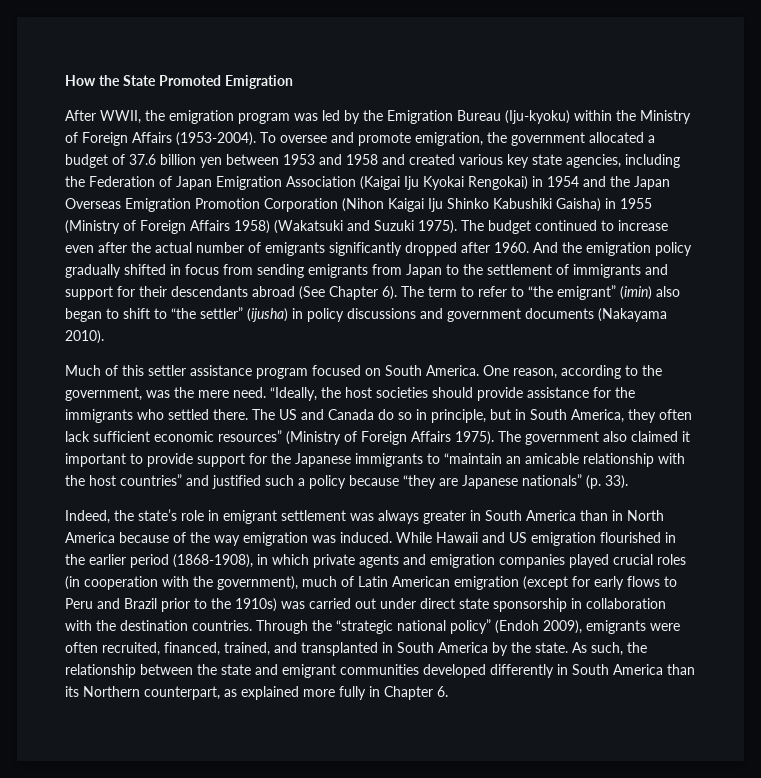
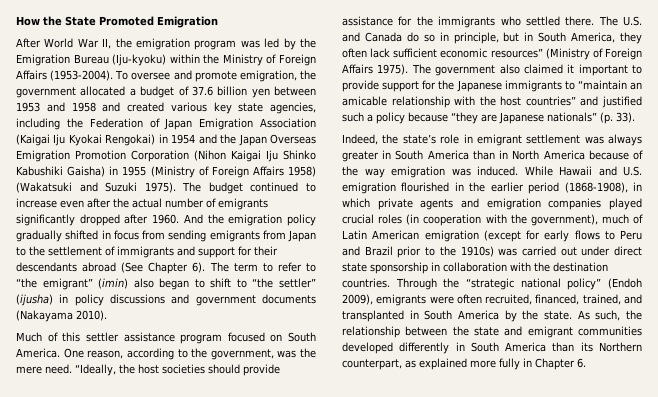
- After WWII, the emigration program was led by the Emigration Bureau (Iju-kyoku) within the Ministry of Foreign Affairs (1953-2004).
+ After World War II, the emigration program was led by the Emigration Bureau (Iju-kyoku) within the Ministry of Foreign Affairs (1953-2004).
- The US and Canada do so in principle, but in South America, they often lack sufficient economic resources” (Ministry of Foreign Affairs 1975).
+ The U.S. and Canada do so in principle, but in South America, they often lack sufficient economic resources” (Ministry of Foreign Affairs 1975).
- While Hawaii and US emigration flourished in the earlier period (1868-1908), in which private agents and emigration companies played crucial roles (in cooperation with the government), much of Latin American emigration (except for early flows to Peru and Brazil prior to the 1910s) was carried out under direct state sponsorship in collaboration with the destination countries.
+ While Hawaii and U.S. emigration flourished in the earlier period (1868-1908), in which private agents and emigration companies played crucial roles (in cooperation with the government), much of Latin American emigration (except for early flows to Peru and Brazil prior to the 1910s) was carried out under direct state sponsorship in collaboration with the destination countries.

